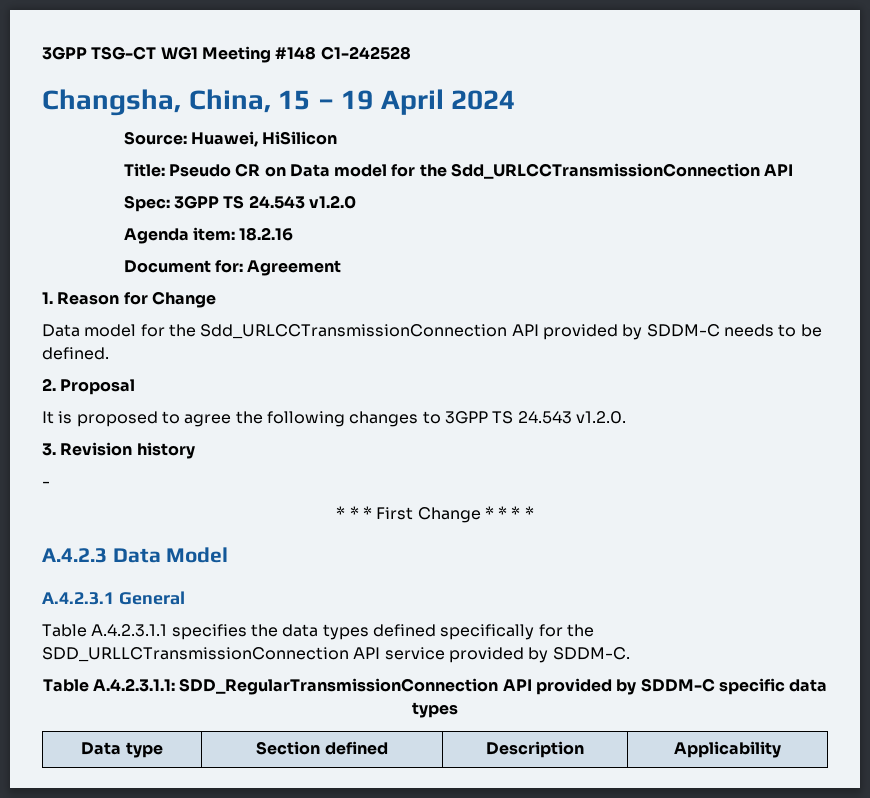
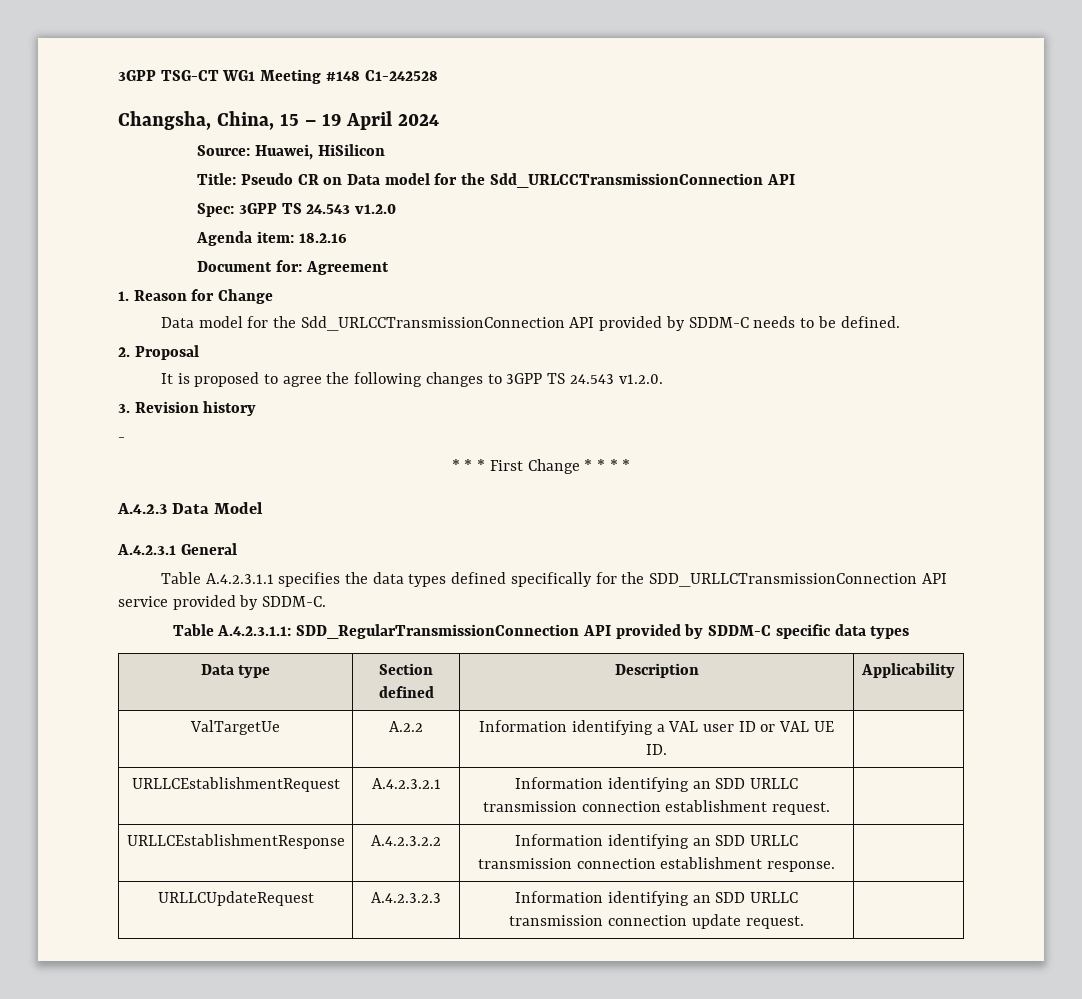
+ ValTargetUe | A.2.2 | Information identifying a VAL user ID or VAL UE ID. |
+ URLLCEstablishmentRequest | A.4.2.3.2.1 | Information identifying an SDD URLLC transmission connection establishment request. |
+ URLLCEstablishmentResponse | A.4.2.3.2.2 | Information identifying an SDD URLLC transmission connection establishment response. |
+ URLLCUpdateRequest | A.4.2.3.2.3 | Information identifying an SDD URLLC transmission connection update request. |

